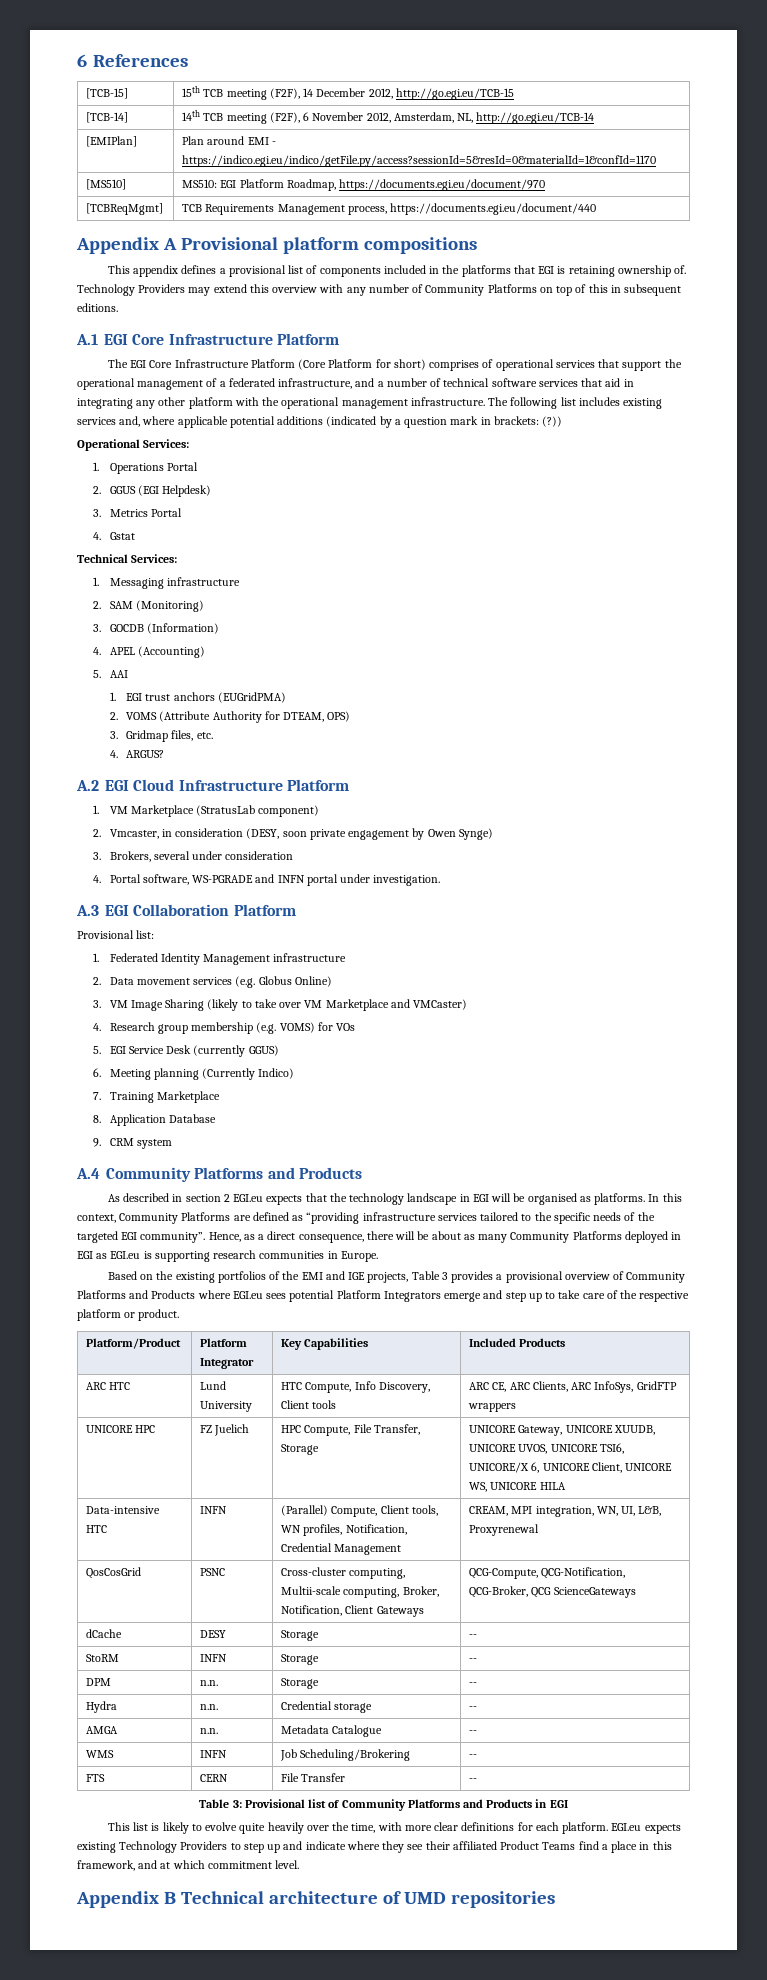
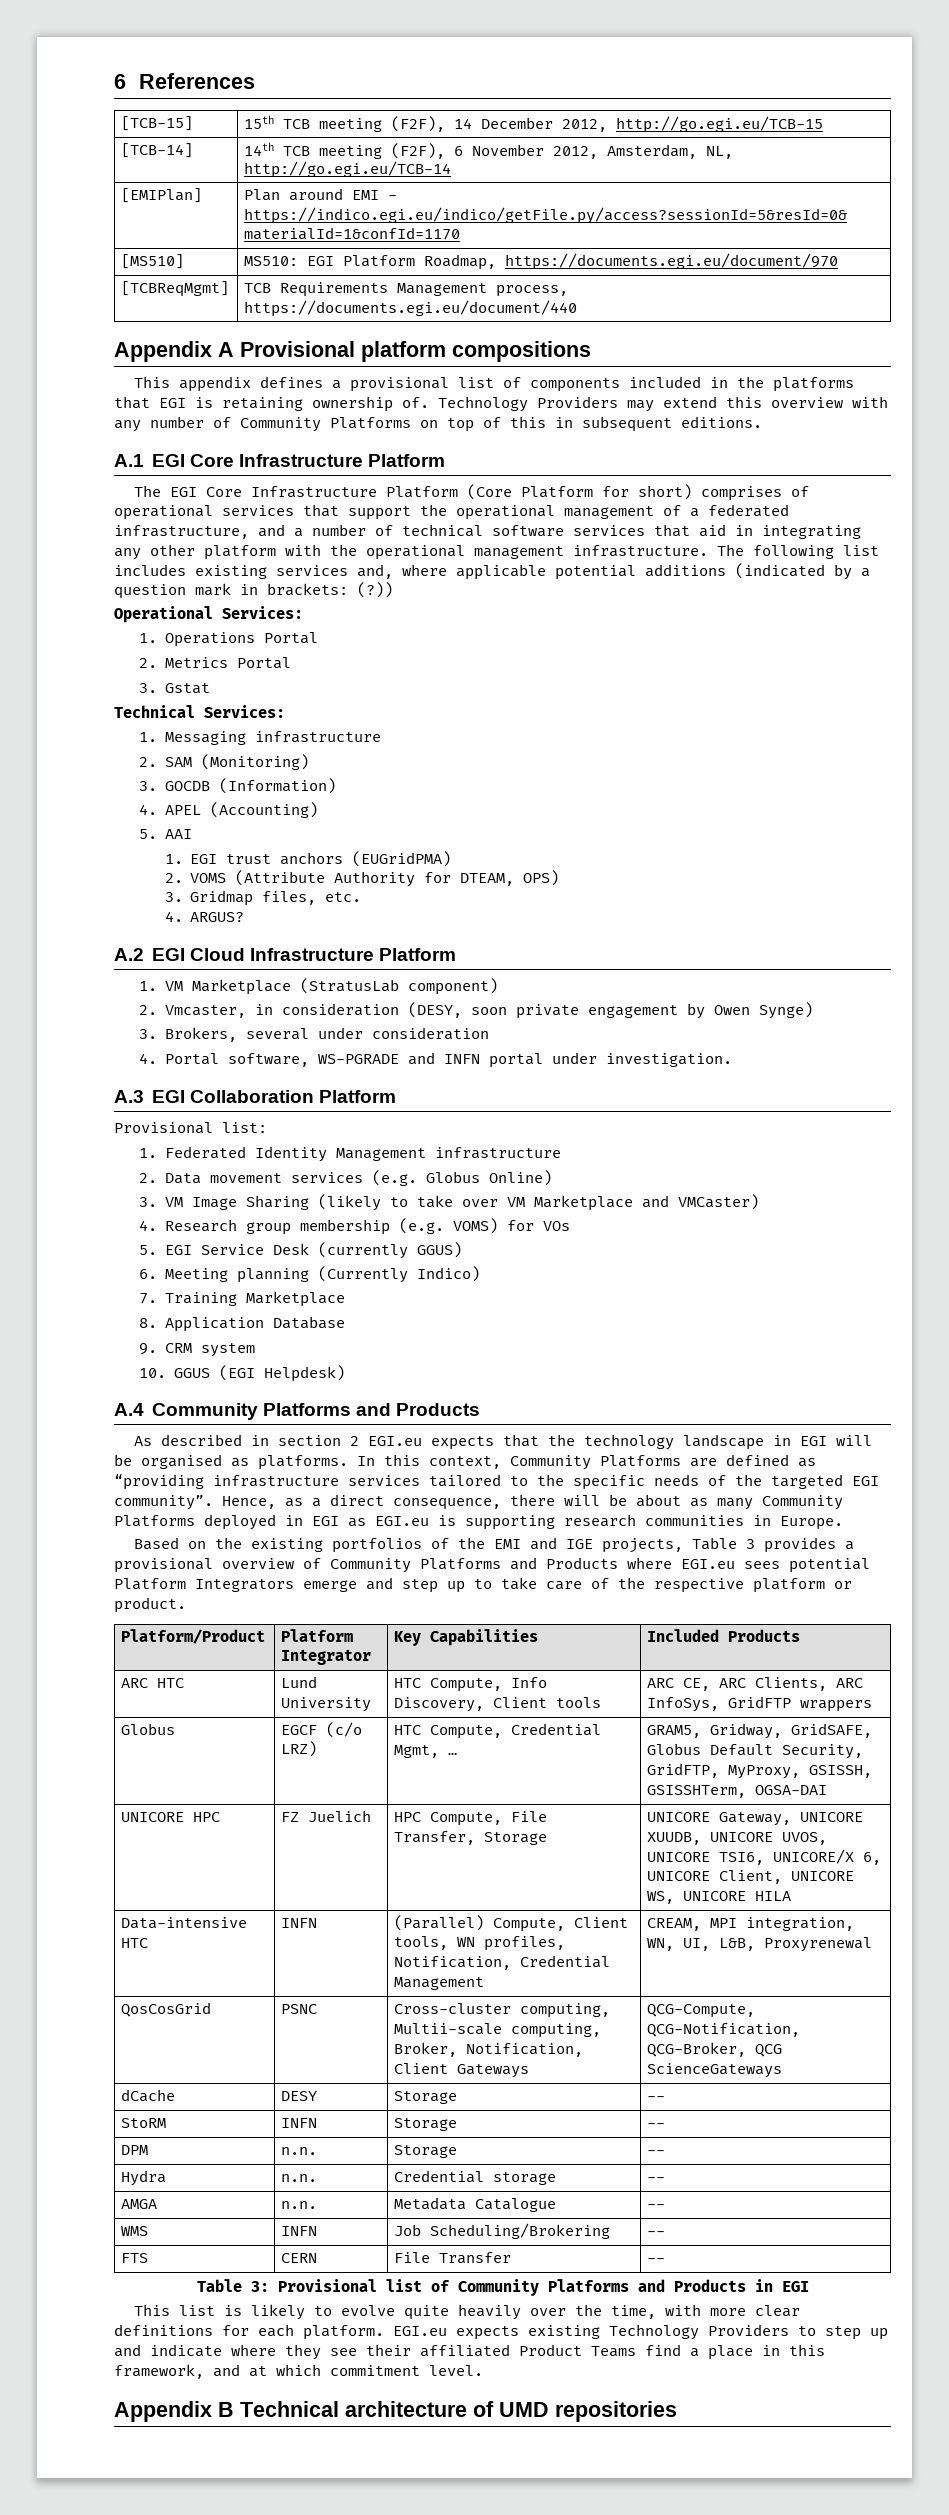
- 2. GGUS (EGI Helpdesk)
- 3. Metrics Portal
+ 2. Metrics Portal
- 4. Gstat
+ 3. Gstat
+ 10. GGUS (EGI Helpdesk)
+ Globus | EGCF (c/o LRZ) | HTC Compute, Credential Mgmt, … | GRAM5, Gridway, GridSAFE, Globus Default Security, GridFTP, MyProxy, GSISSH, GSISSHTerm, OGSA-DAI

